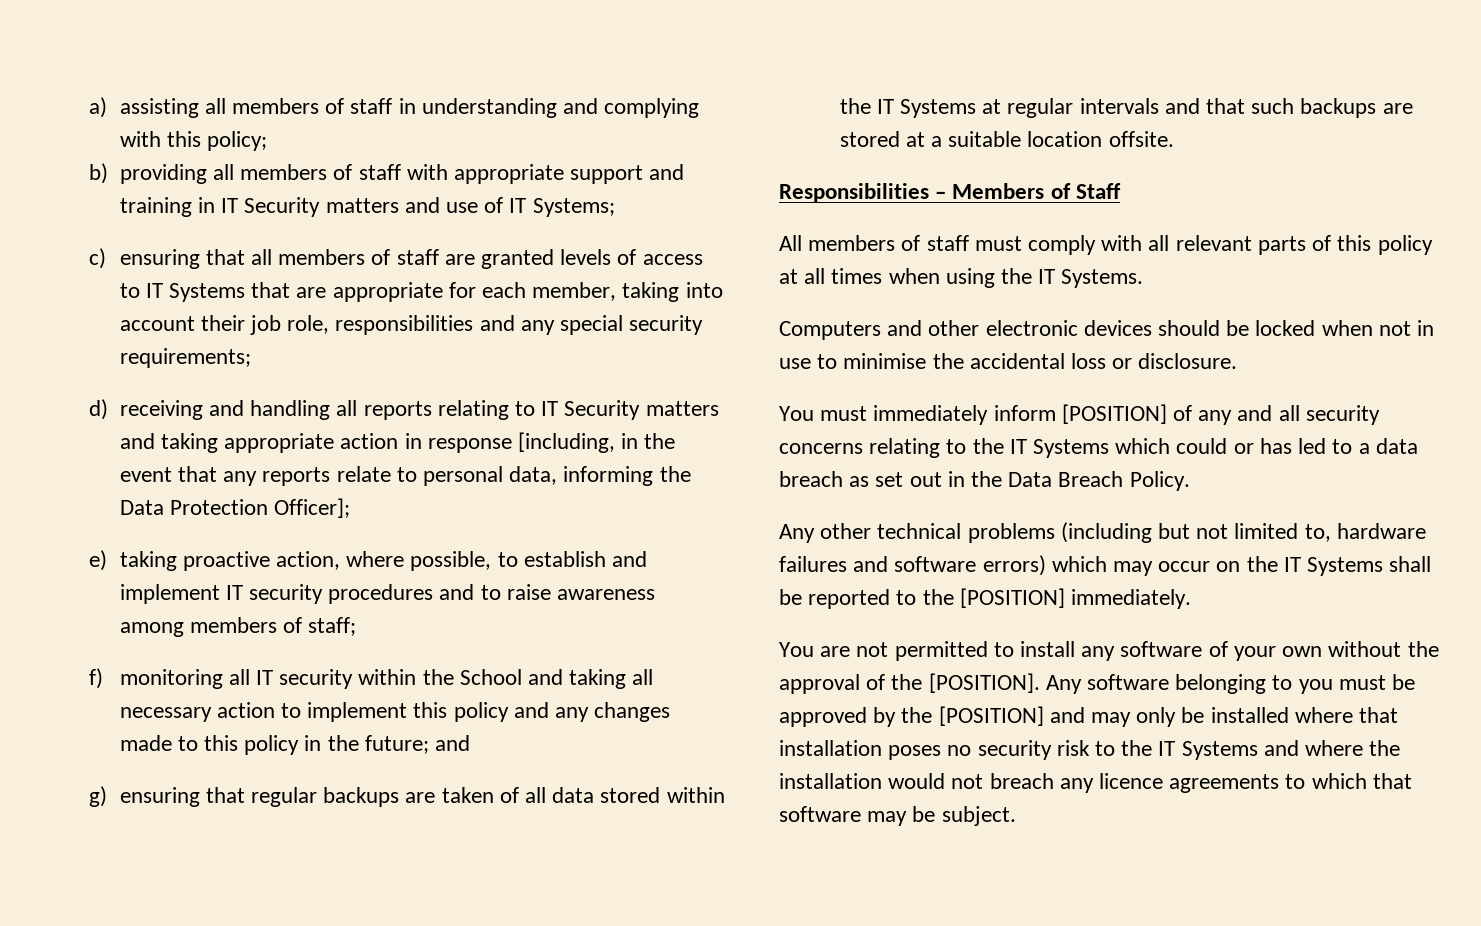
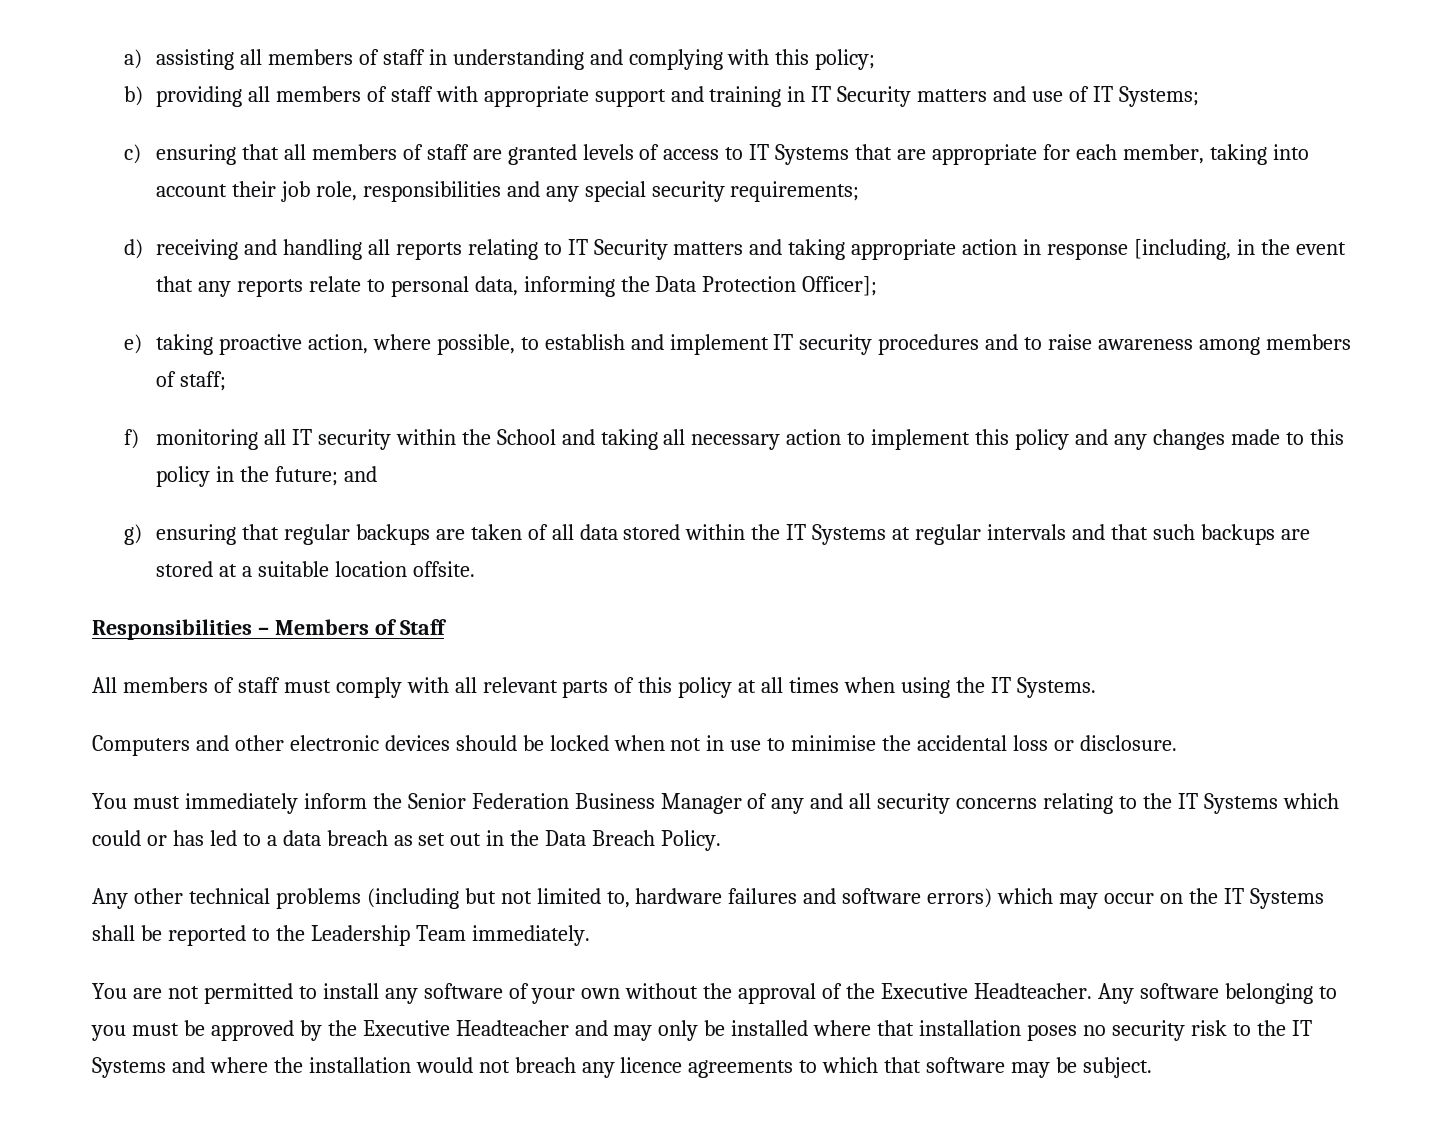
- You must immediately inform [POSITION] of any and all security concerns relating to the IT Systems which could or has led to a data breach as set out in the Data Breach Policy.
+ You must immediately inform the Senior Federation Business Manager of any and all security concerns relating to the IT Systems which could or has led to a data breach as set out in the Data Breach Policy.
- Any other technical problems (including but not limited to, hardware failures and software errors) which may occur on the IT Systems shall be reported to the [POSITION] immediately.
+ Any other technical problems (including but not limited to, hardware failures and software errors) which may occur on the IT Systems shall be reported to the Leadership Team immediately.
- You are not permitted to install any software of your own without the approval of the [POSITION].
+ You are not permitted to install any software of your own without the approval of the Executive Headteacher.
- Any software belonging to you must be approved by the [POSITION] and may only be installed where that installation poses no security risk to the IT Systems and where the installation would not breach any licence agreements to which that software may be subject.
+ Any software belonging to you must be approved by the Executive Headteacher and may only be installed where that installation poses no security risk to the IT Systems and where the installation would not breach any licence agreements to which that software may be subject.

